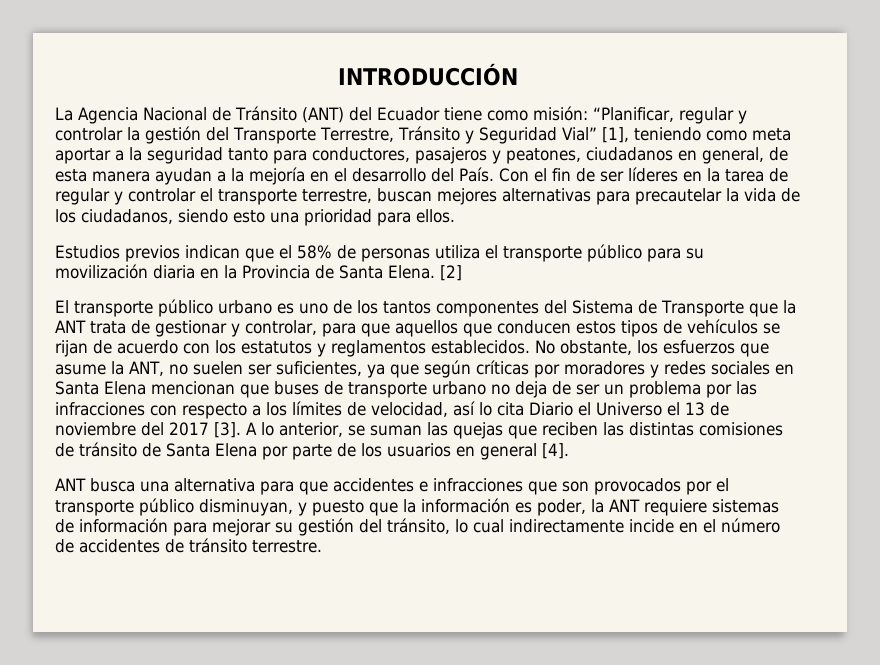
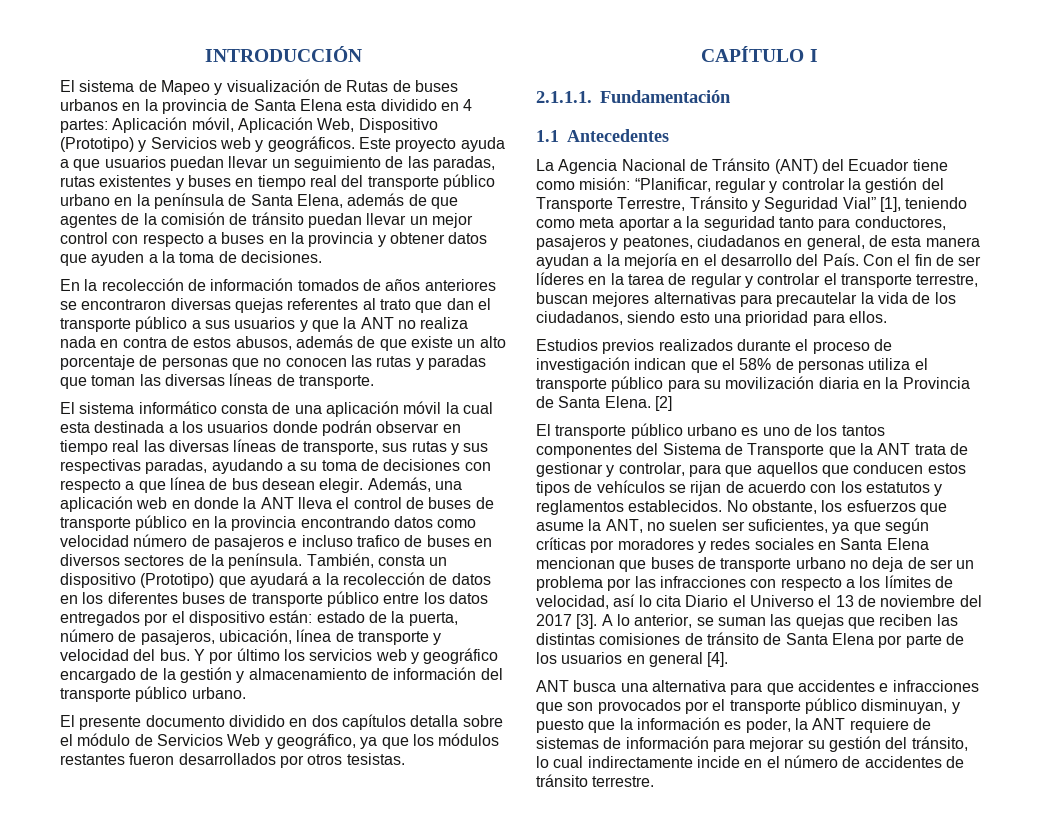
+ El sistema de Mapeo y visualización de Rutas de buses urbanos en la provincia de Santa Elena esta dividido en 4 partes: Aplicación móvil, Aplicación Web, Dispositivo (Prototipo) y Servicios web y geográficos. Este proyecto ayuda a que usuarios puedan llevar un seguimiento de las paradas, rutas existentes y buses en tiempo real del transporte público urbano en la península de Santa Elena, además de que agentes de la comisión de tránsito puedan llevar un mejor control con respecto a buses en la provincia y obtener datos que ayuden a la toma de decisiones.
+ En la recolección de información tomados de años anteriores se encontraron diversas quejas referentes al trato que dan el transporte público a sus usuarios y que la ANT no realiza nada en contra de estos abusos, además de que existe un alto porcentaje de personas que no conocen las rutas y paradas que toman las diversas líneas de transporte.
+ El sistema informático consta de una aplicación móvil la cual esta destinada a los usuarios donde podrán observar en tiempo real las diversas líneas de transporte, sus rutas y sus respectivas paradas, ayudando a su toma de decisiones con respecto a que línea de bus desean elegir. Además, una aplicación web en donde la ANT lleva el control de buses de transporte público en la provincia encontrando datos como velocidad número de pasajeros e incluso trafico de buses en diversos sectores de la península. También, consta un dispositivo (Prototipo) que ayudará a la recolección de datos en los diferentes buses de transporte público entre los datos entregados por el dispositivo están: estado de la puerta, número de pasajeros, ubicación, línea de transporte y velocidad del bus. Y por último los servicios web y geográfico encargado de la gestión y almacenamiento de información del transporte público urbano.
+ El presente documento dividido en dos capítulos detalla sobre el módulo de Servicios Web y geográfico, ya que los módulos restantes fueron desarrollados por otros tesistas.
+ CAPÍTULO I
+ 2.1.1.1. Fundamentación
+ 1.1 Antecedentes
- Estudios previos indican que el 58% de personas utiliza el transporte público para su movilización diaria en la Provincia de Santa Elena.
+ Estudios previos realizados durante el proceso de investigación indican que el 58% de personas utiliza el transporte público para su movilización diaria en la Provincia de Santa Elena.
- ANT busca una alternativa para que accidentes e infracciones que son provocados por el transporte público disminuyan, y puesto que la información es poder, la ANT requiere sistemas de información para mejorar su gestión del tránsito, lo cual indirectamente incide en el número de accidentes de tránsito terrestre.
+ ANT busca una alternativa para que accidentes e infracciones que son provocados por el transporte público disminuyan, y puesto que la información es poder, la ANT requiere de sistemas de información para mejorar su gestión del tránsito, lo cual indirectamente incide en el número de accidentes de tránsito terrestre.

